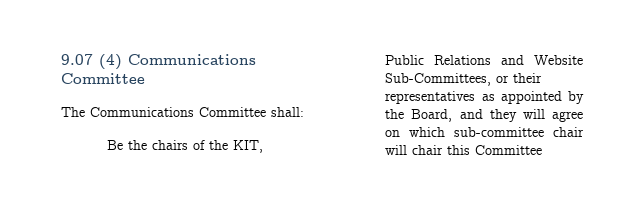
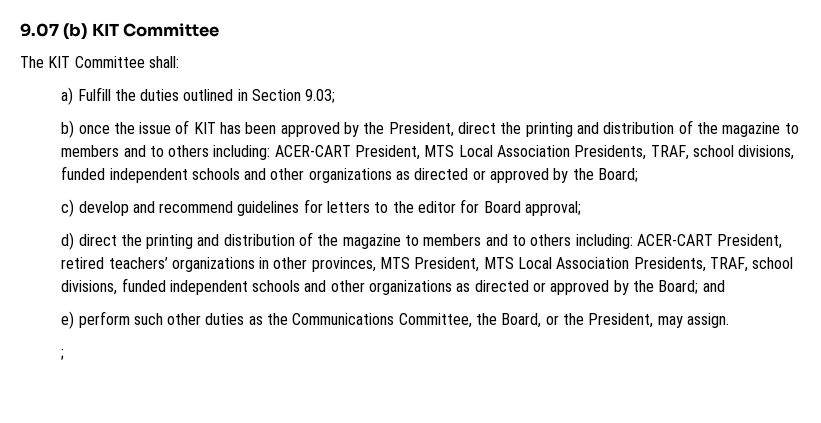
- 9.07 (4) Communications Committee
+ 9.07 (b) KIT Committee
- The Communications Committee shall:
+ The KIT Committee shall:
- Be the chairs of the KIT, Public Relations and Website Sub-Committees, or their representatives as appointed by the Board, and they will agree on which sub-committee chair will chair this Committee
+ a) Fulfill the duties outlined in Section 9.03;
+ b) once the issue of KIT has been approved by the President, direct the printing and distribution of the magazine to members and to others including: ACER-CART President, MTS Local Association Presidents, TRAF, school divisions, funded independent schools and other organizations as directed or approved by the Board;
+ c) develop and recommend guidelines for letters to the editor for Board approval;
+ d) direct the printing and distribution of the magazine to members and to others including: ACER-CART President, retired teachers’ organizations in other provinces, MTS President, MTS Local Association Presidents, TRAF, school divisions, funded independent schools and other organizations as directed or approved by the Board; and
+ e) perform such other duties as the Communications Committee, the Board, or the President, may assign.
+ ;

